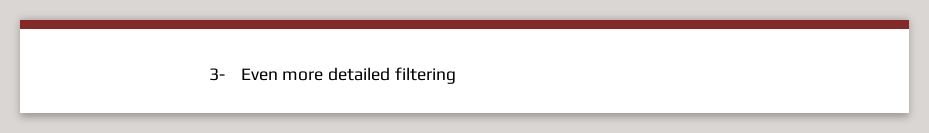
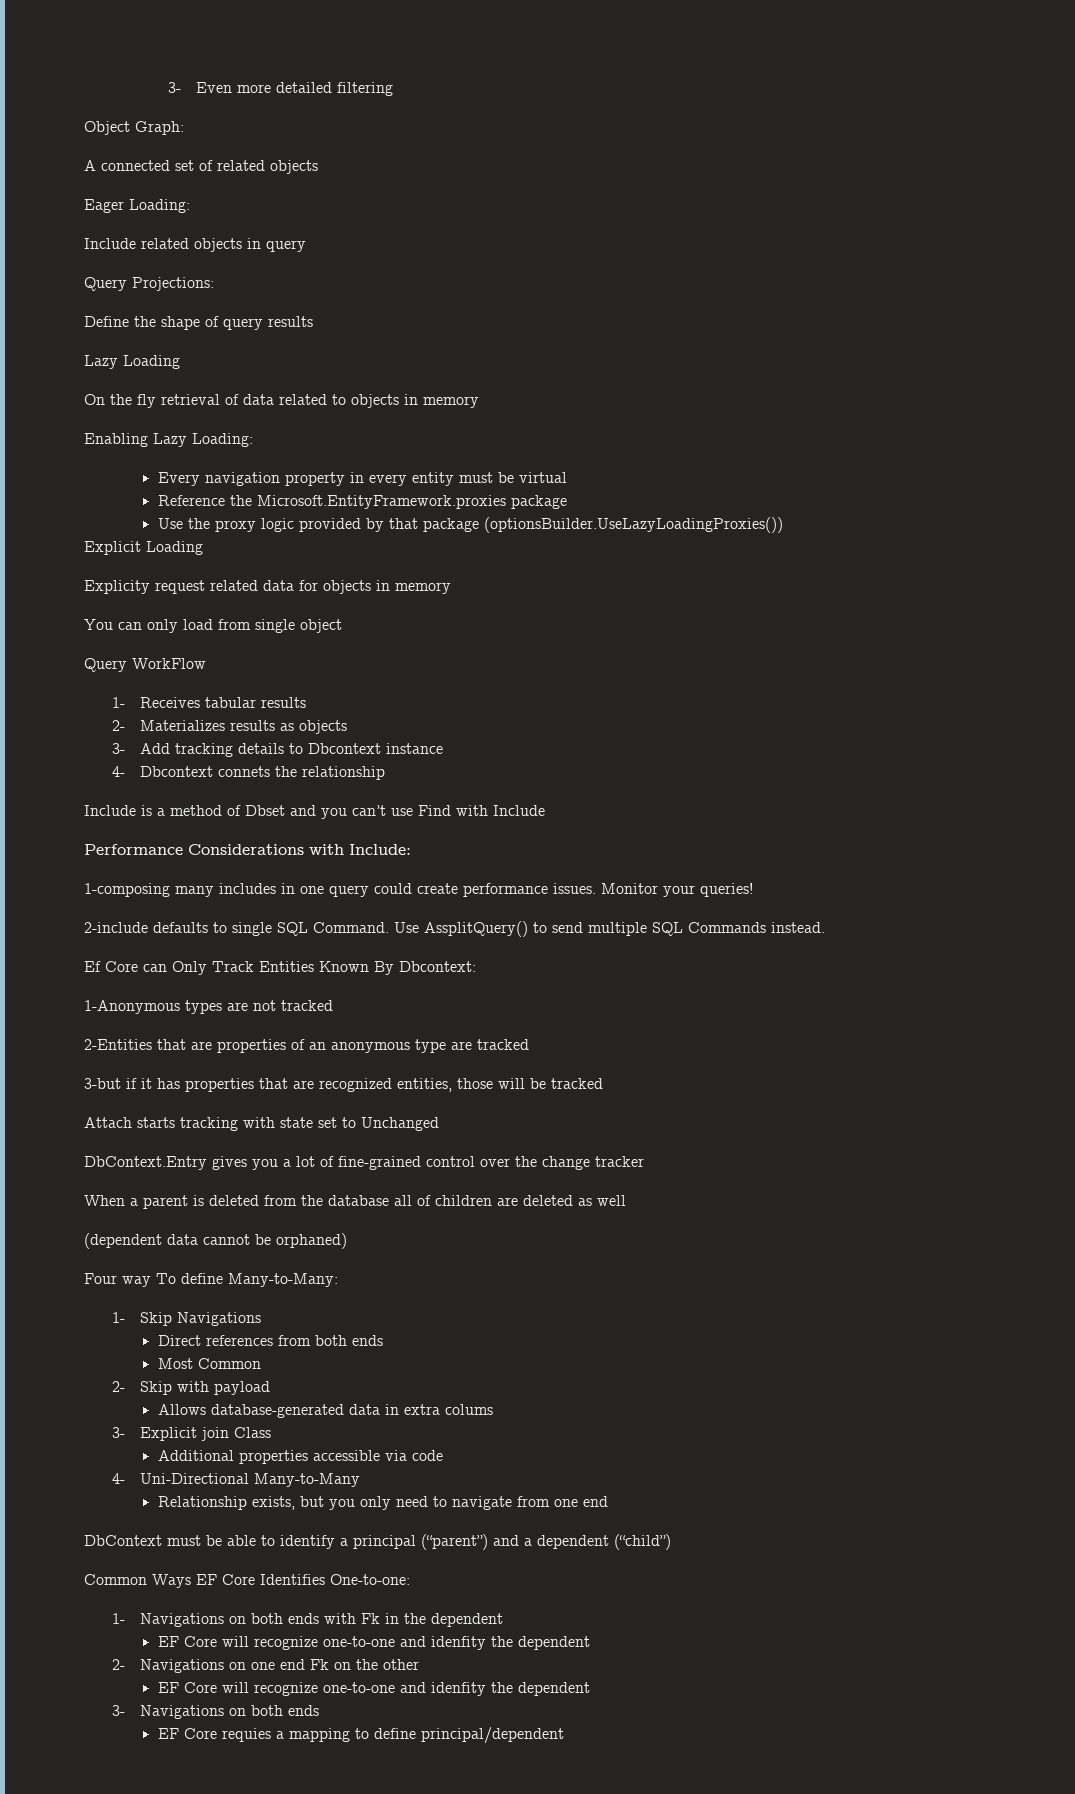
+ Object Graph:
+ A connected set of related objects
+ Eager Loading:
+ Include related objects in query
+ Query Projections:
+ Define the shape of query results
+ Lazy Loading
+ On the fly retrieval of data related to objects in memory
+ Enabling Lazy Loading:
+ Every navigation property in every entity must be virtual
+ Reference the Microsoft.EntityFramework.proxies package
+ Use the proxy logic provided by that package (optionsBuilder.UseLazyLoadingProxies())
+ Explicit Loading
+ Explicity request related data for objects in memory
+ You can only load from single object
+ Query WorkFlow
+ 1- Receives tabular results
+ 2- Materializes results as objects
+ 3- Add tracking details to Dbcontext instance
+ 4- Dbcontext connets the relationship
+ Include is a method of Dbset and you can’t use Find with Include
+ Performance Considerations with Include:
+ 1-composing many includes in one query could create performance issues. Monitor your queries!
+ 2-include defaults to single SQL Command. Use AssplitQuery() to send multiple SQL Commands instead.
+ Ef Core can Only Track Entities Known By Dbcontext:
+ 1-Anonymous types are not tracked
+ 2-Entities that are properties of an anonymous type are tracked
+ 3-but if it has properties that are recognized entities, those will be tracked
+ Attach starts tracking with state set to Unchanged
+ DbContext.Entry gives you a lot of fine-grained control over the change tracker
+ When a parent is deleted from the database all of children are deleted as well
+ (dependent data cannot be orphaned)
+ Four way To define Many-to-Many:
+ 1- Skip Navigations
+ Direct references from both ends
+ Most Common
+ 2- Skip with payload
+ Allows database-generated data in extra colums
+ 3- Explicit join Class
+ Additional properties accessible via code
+ 4- Uni-Directional Many-to-Many
+ Relationship exists, but you only need to navigate from one end
+ DbContext must be able to identify a principal (“parent”) and a dependent (“child”)
+ Common Ways EF Core Identifies One-to-one:
+ 1- Navigations on both ends with Fk in the dependent
+ EF Core will recognize one-to-one and idenfity the dependent
+ 2- Navigations on one end Fk on the other
+ EF Core will recognize one-to-one and idenfity the dependent
+ 3- Navigations on both ends
+ EF Core requies a mapping to define principal/dependent

